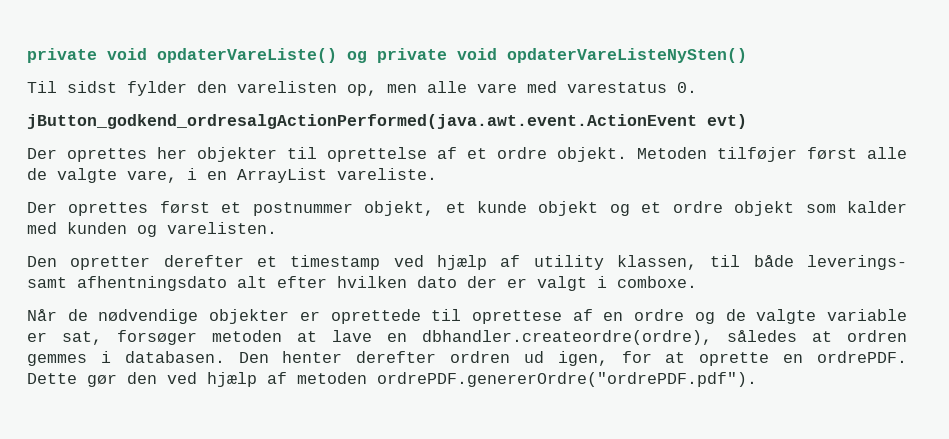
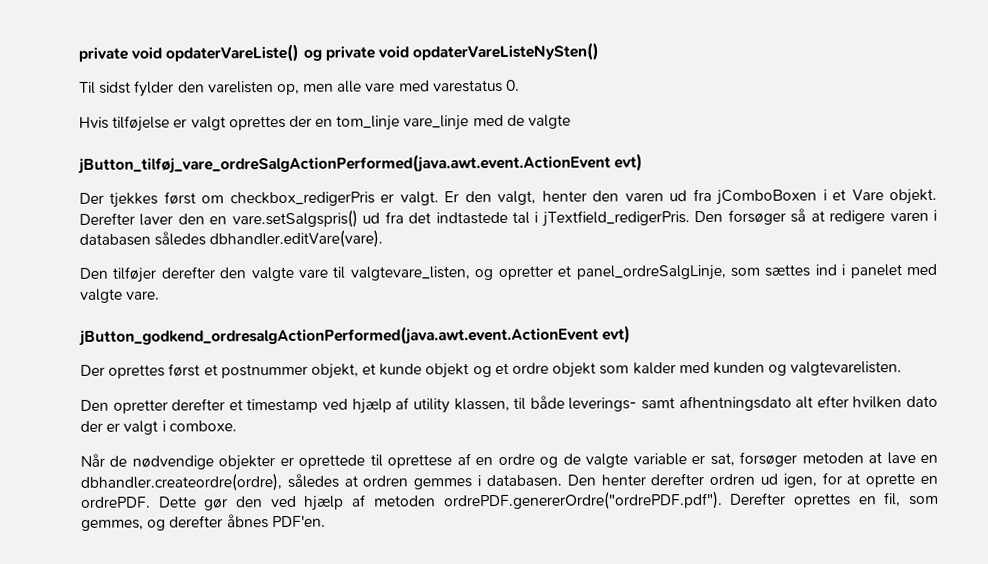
+ Hvis tilføjelse er valgt oprettes der en tom_linje vare_linje med de valgte
+ jButton_tilføj_vare_ordreSalgActionPerformed(java.awt.event.ActionEvent evt)
+ Der tjekkes først om checkbox_redigerPris er valgt. Er den valgt, henter den varen ud fra jComboBoxen i et Vare objekt. Derefter laver den en vare.setSalgspris() ud fra det indtastede tal i jTextfield_redigerPris. Den forsøger så at redigere varen i databasen således dbhandler.editVare(vare).
+ Den tilføjer derefter den valgte vare til valgtevare_listen, og opretter et panel_ordreSalgLinje, som sættes ind i panelet med valgte vare.
  jButton_godkend_ordresalgActionPerformed(java.awt.event.ActionEvent evt)
- Der oprettes her objekter til oprettelse af et ordre objekt. Metoden tilføjer først alle de valgte vare, i en ArrayList vareliste.
- Der oprettes først et postnummer objekt, et kunde objekt og et ordre objekt som kalder med kunden og varelisten.
+ Der oprettes først et postnummer objekt, et kunde objekt og et ordre objekt som kalder med kunden og valgtevarelisten.
- Dette gør den ved hjælp af metoden ordrePDF.genererOrdre("ordrePDF.pdf").
+ Dette gør den ved hjælp af metoden ordrePDF.genererOrdre("ordrePDF.pdf"). Derefter oprettes en fil, som gemmes, og derefter åbnes PDF'en.

